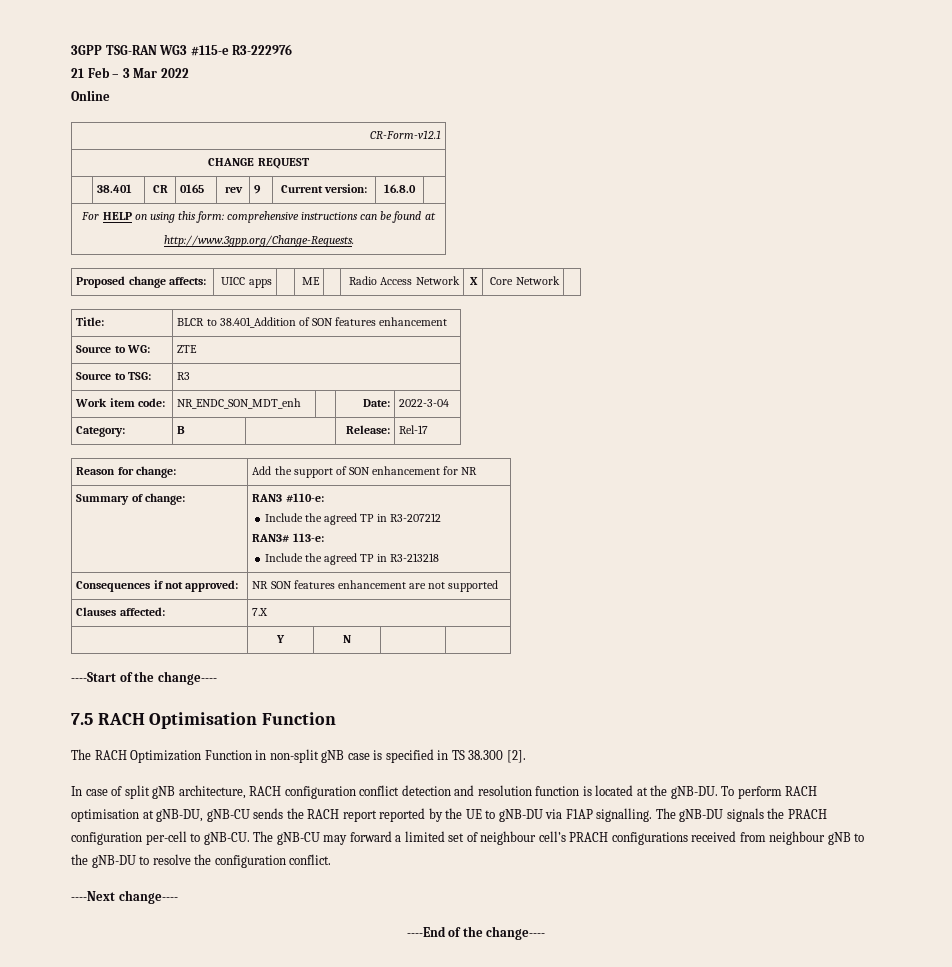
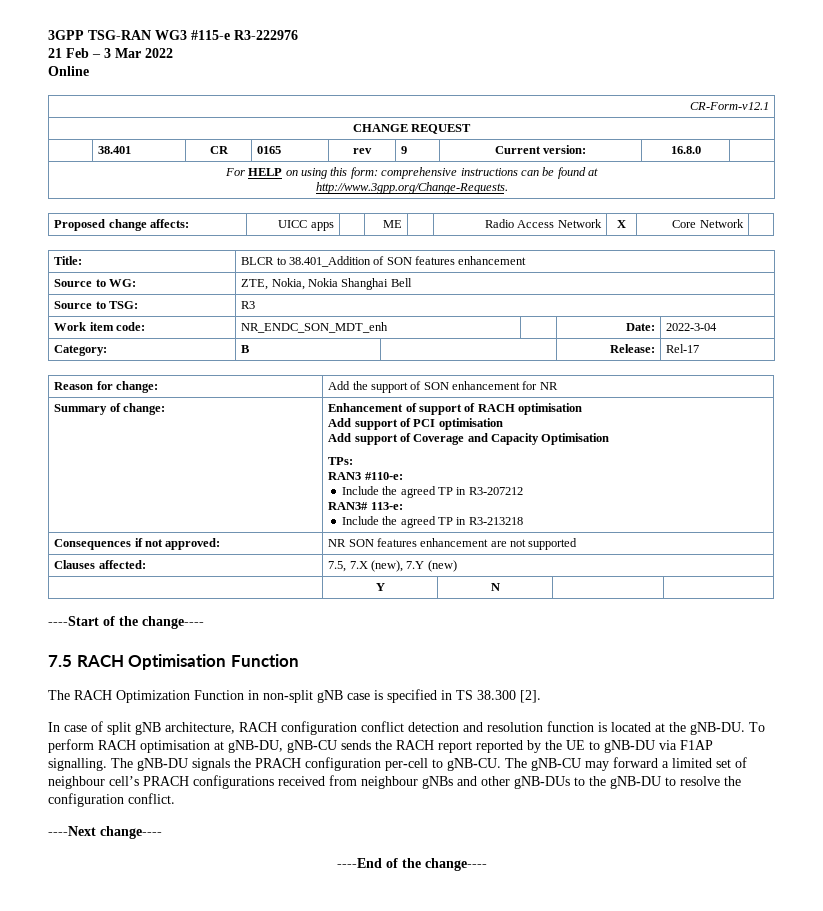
- Source to WG: | ZTE
+ Source to WG: | ZTE, Nokia, Nokia Shanghai Bell
- Summary of change: | RAN3 #110-e:
+ Summary of change: | Enhancement of support of RACH optimisation
+ Add support of PCI optimisation
+ Add support of Coverage and Capacity Optimisation
+ TPs:
+ RAN3 #110-e:
- Clauses affected: | 7.X
+ Clauses affected: | 7.5, 7.X (new), 7.Y (new)
- The gNB-CU may forward a limited set of neighbour cell’s PRACH configurations received from neighbour gNB to the gNB-DU to resolve the configuration conflict.
+ The gNB-CU may forward a limited set of neighbour cell’s PRACH configurations received from neighbour gNBs and other gNB-DUs to the gNB-DU to resolve the configuration conflict.

